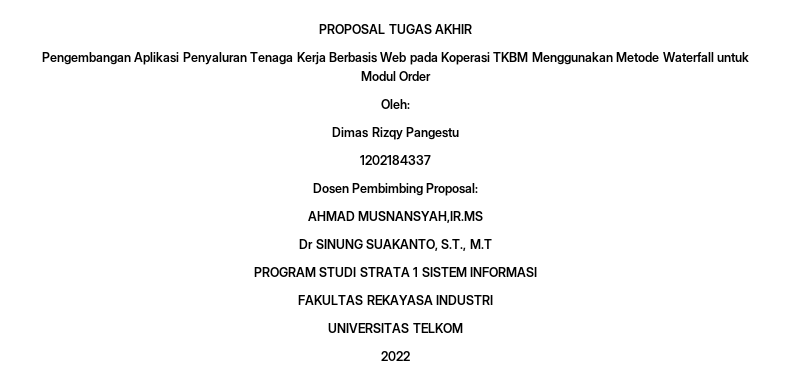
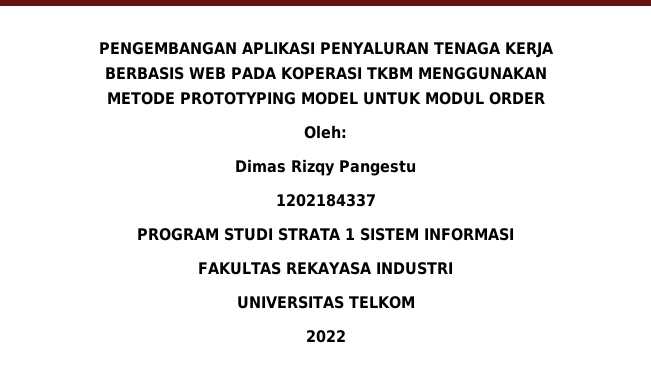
- PROPOSAL TUGAS AKHIR
- Pengembangan Aplikasi Penyaluran Tenaga Kerja Berbasis Web pada Koperasi TKBM Menggunakan Metode Waterfall untuk Modul Order
+ PENGEMBANGAN APLIKASI PENYALURAN TENAGA KERJA BERBASIS WEB PADA KOPERASI TKBM MENGGUNAKAN METODE PROTOTYPING MODEL UNTUK MODUL ORDER
- Dosen Pembimbing Proposal:
- AHMAD MUSNANSYAH,IR.MS
- Dr SINUNG SUAKANTO, S.T., M.T

